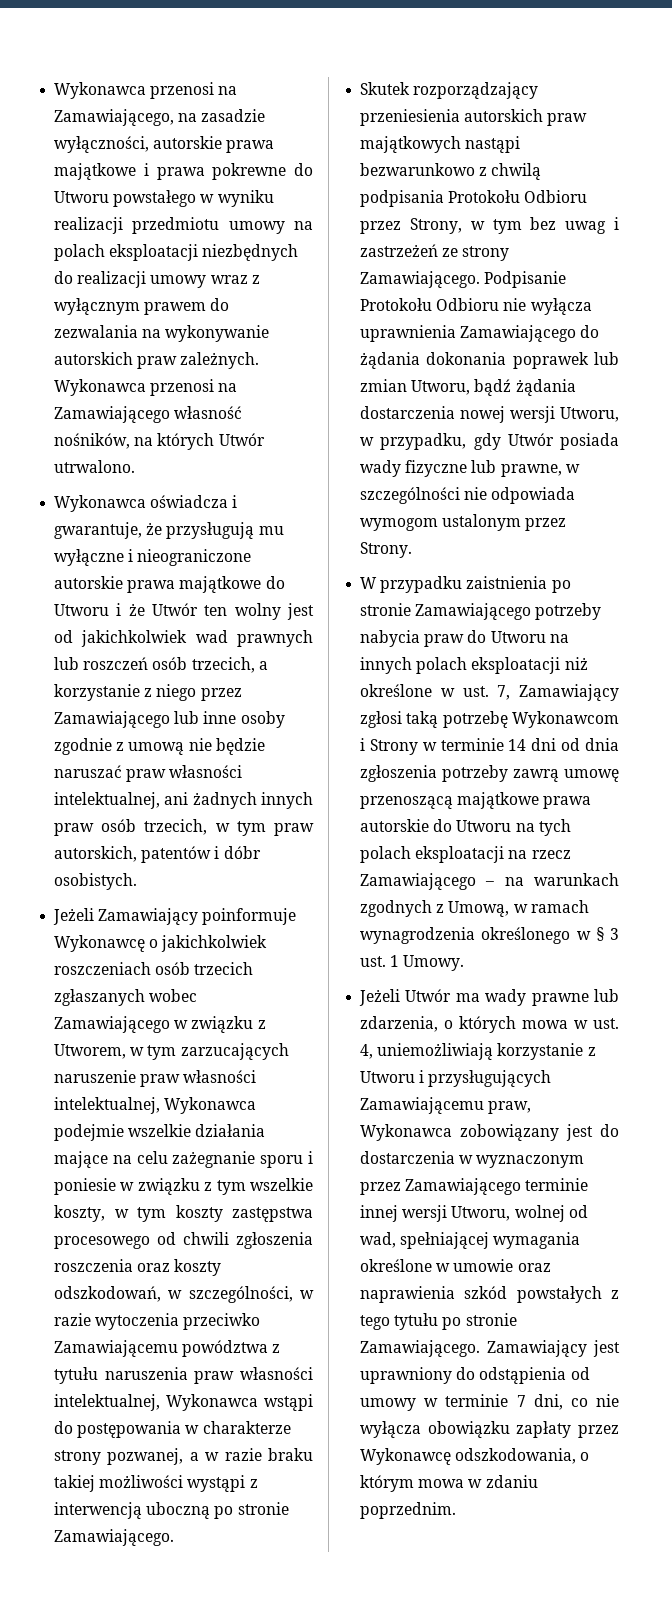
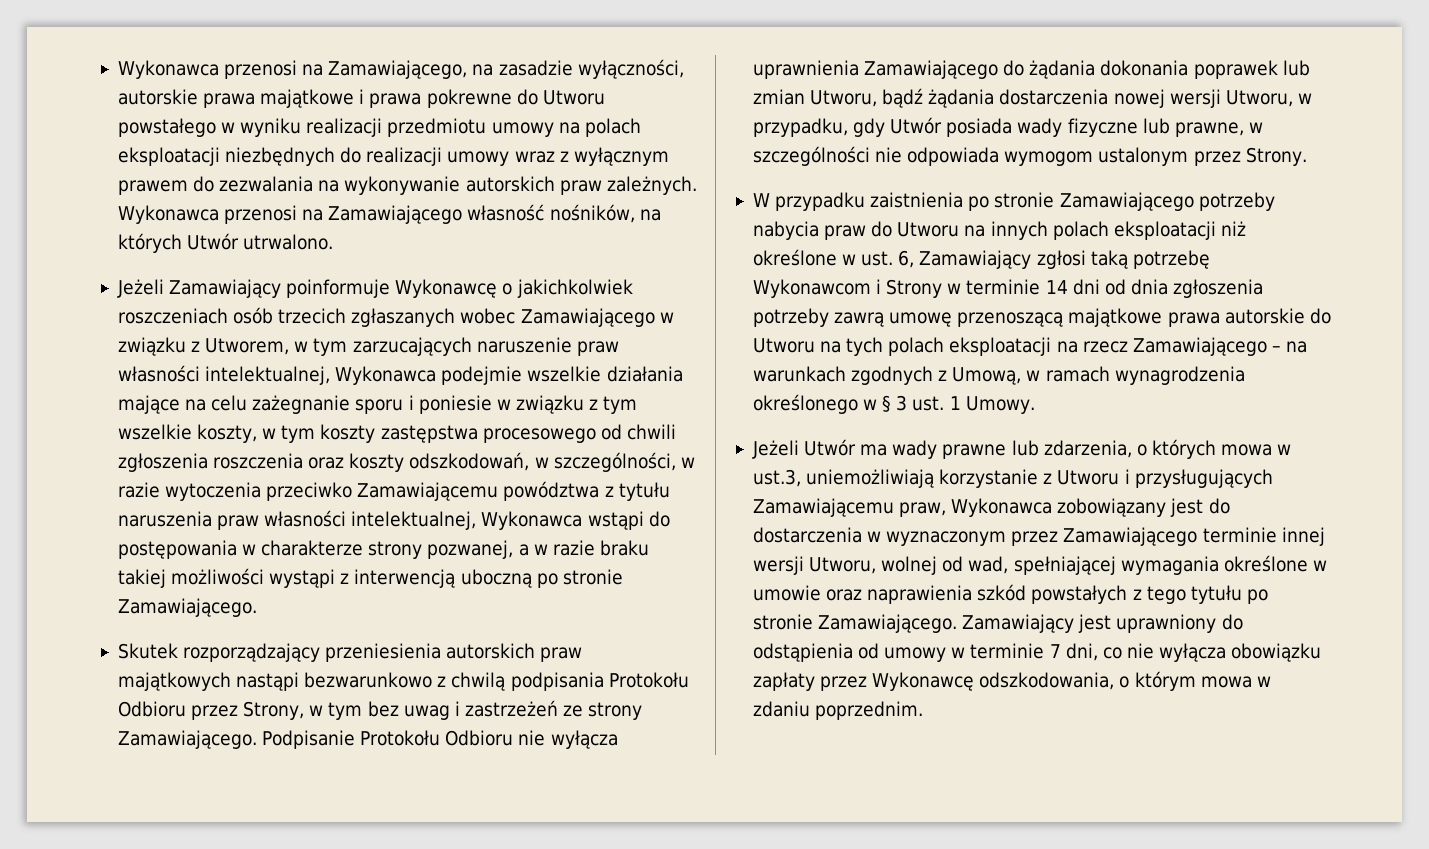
- Wykonawca oświadcza i gwarantuje, że przysługują mu wyłączne i nieograniczone autorskie prawa majątkowe do Utworu i że Utwór ten wolny jest od jakichkolwiek wad prawnych lub roszczeń osób trzecich, a korzystanie z niego przez Zamawiającego lub inne osoby zgodnie z umową nie będzie naruszać praw własności intelektualnej, ani żadnych innych praw osób trzecich, w tym praw autorskich, patentów i dóbr osobistych.
- W przypadku zaistnienia po stronie Zamawiającego potrzeby nabycia praw do Utworu na innych polach eksploatacji niż określone w ust. 7, Zamawiający zgłosi taką potrzebę Wykonawcom i Strony w terminie 14 dni od dnia zgłoszenia potrzeby zawrą umowę przenoszącą majątkowe prawa autorskie do Utworu na tych polach eksploatacji na rzecz Zamawiającego – na warunkach zgodnych z Umową, w ramach wynagrodzenia określonego w § 3 ust. 1 Umowy.
+ W przypadku zaistnienia po stronie Zamawiającego potrzeby nabycia praw do Utworu na innych polach eksploatacji niż określone w ust. 6, Zamawiający zgłosi taką potrzebę Wykonawcom i Strony w terminie 14 dni od dnia zgłoszenia potrzeby zawrą umowę przenoszącą majątkowe prawa autorskie do Utworu na tych polach eksploatacji na rzecz Zamawiającego – na warunkach zgodnych z Umową, w ramach wynagrodzenia określonego w § 3 ust. 1 Umowy.
- Jeżeli Utwór ma wady prawne lub zdarzenia, o których mowa w ust. 4, uniemożliwiają korzystanie z Utworu i przysługujących Zamawiającemu praw, Wykonawca zobowiązany jest do dostarczenia w wyznaczonym przez Zamawiającego terminie innej wersji Utworu, wolnej od wad, spełniającej wymagania określone w umowie oraz naprawienia szkód powstałych z tego tytułu po stronie Zamawiającego.
+ Jeżeli Utwór ma wady prawne lub zdarzenia, o których mowa w ust.3, uniemożliwiają korzystanie z Utworu i przysługujących Zamawiającemu praw, Wykonawca zobowiązany jest do dostarczenia w wyznaczonym przez Zamawiającego terminie innej wersji Utworu, wolnej od wad, spełniającej wymagania określone w umowie oraz naprawienia szkód powstałych z tego tytułu po stronie Zamawiającego.

